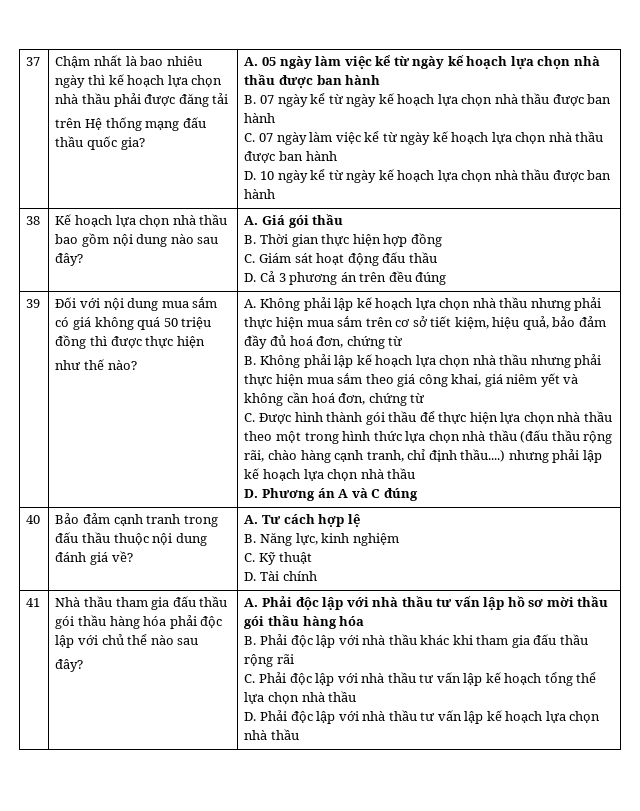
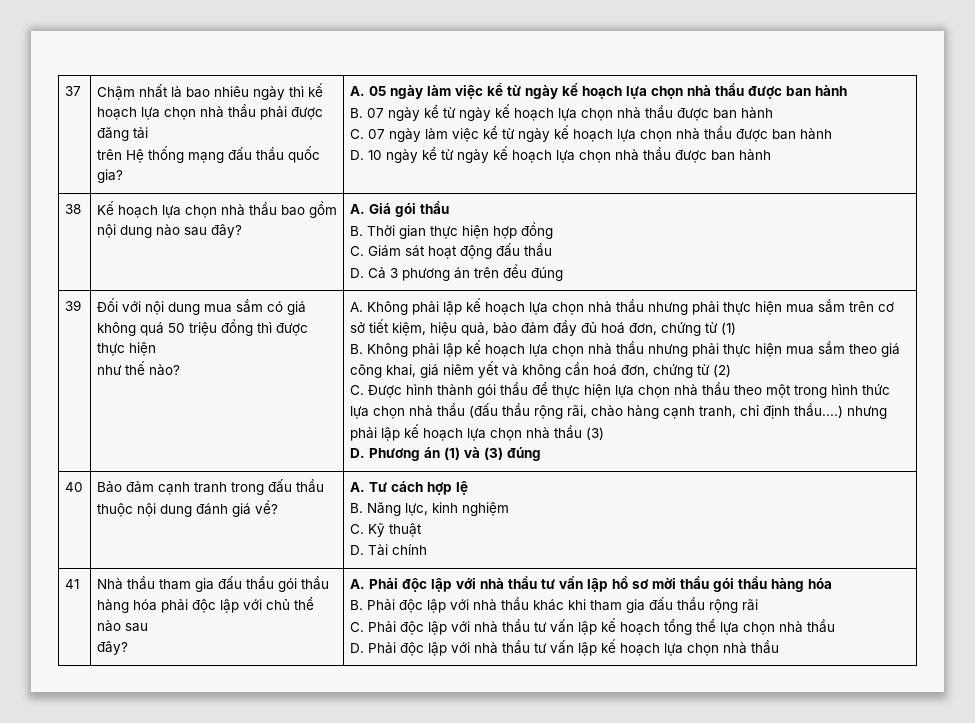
- A. Không phải lập kế hoạch lựa chọn nhà thầu nhưng phải thực hiện mua sắm trên cơ sở tiết kiệm, hiệu quả, bảo đảm đầy đủ hoá đơn, chứng từ
+ A. Không phải lập kế hoạch lựa chọn nhà thầu nhưng phải thực hiện mua sắm trên cơ sở tiết kiệm, hiệu quả, bảo đảm đầy đủ hoá đơn, chứng từ (1)
- B. Không phải lập kế hoạch lựa chọn nhà thầu nhưng phải thực hiện mua sắm theo giá công khai, giá niêm yết và không cần hoá đơn, chứng từ
+ B. Không phải lập kế hoạch lựa chọn nhà thầu nhưng phải thực hiện mua sắm theo giá công khai, giá niêm yết và không cần hoá đơn, chứng từ (2)
- C. Được hình thành gói thầu để thực hiện lựa chọn nhà thầu theo một trong hình thức lựa chọn nhà thầu (đấu thầu rộng rãi, chào hàng cạnh tranh, chỉ định thầu....) nhưng phải lập kế hoạch lựa chọn nhà thầu
+ C. Được hình thành gói thầu để thực hiện lựa chọn nhà thầu theo một trong hình thức lựa chọn nhà thầu (đấu thầu rộng rãi, chào hàng cạnh tranh, chỉ định thầu....) nhưng phải lập kế hoạch lựa chọn nhà thầu (3)
- D. Phương án A và C đúng
+ D. Phương án (1) và (3) đúng

